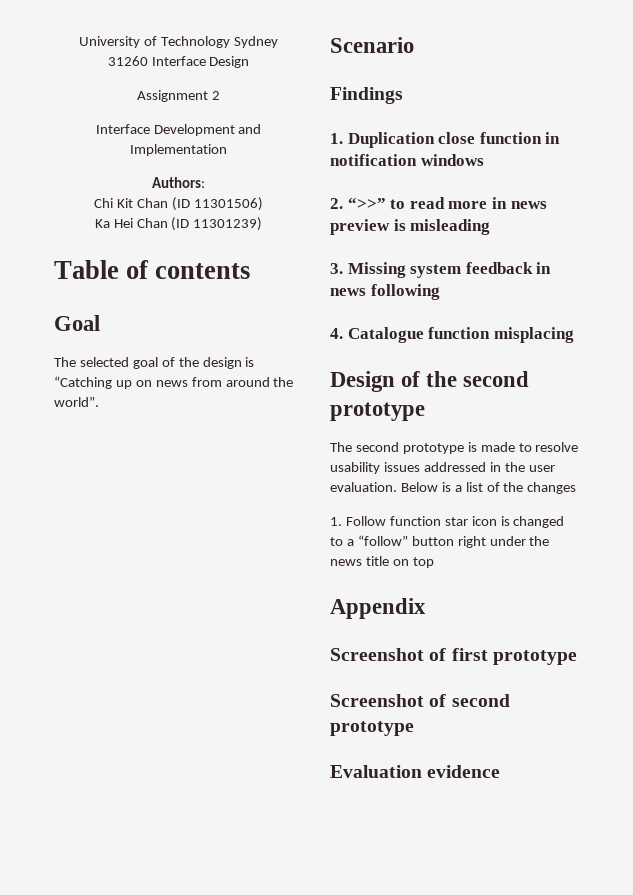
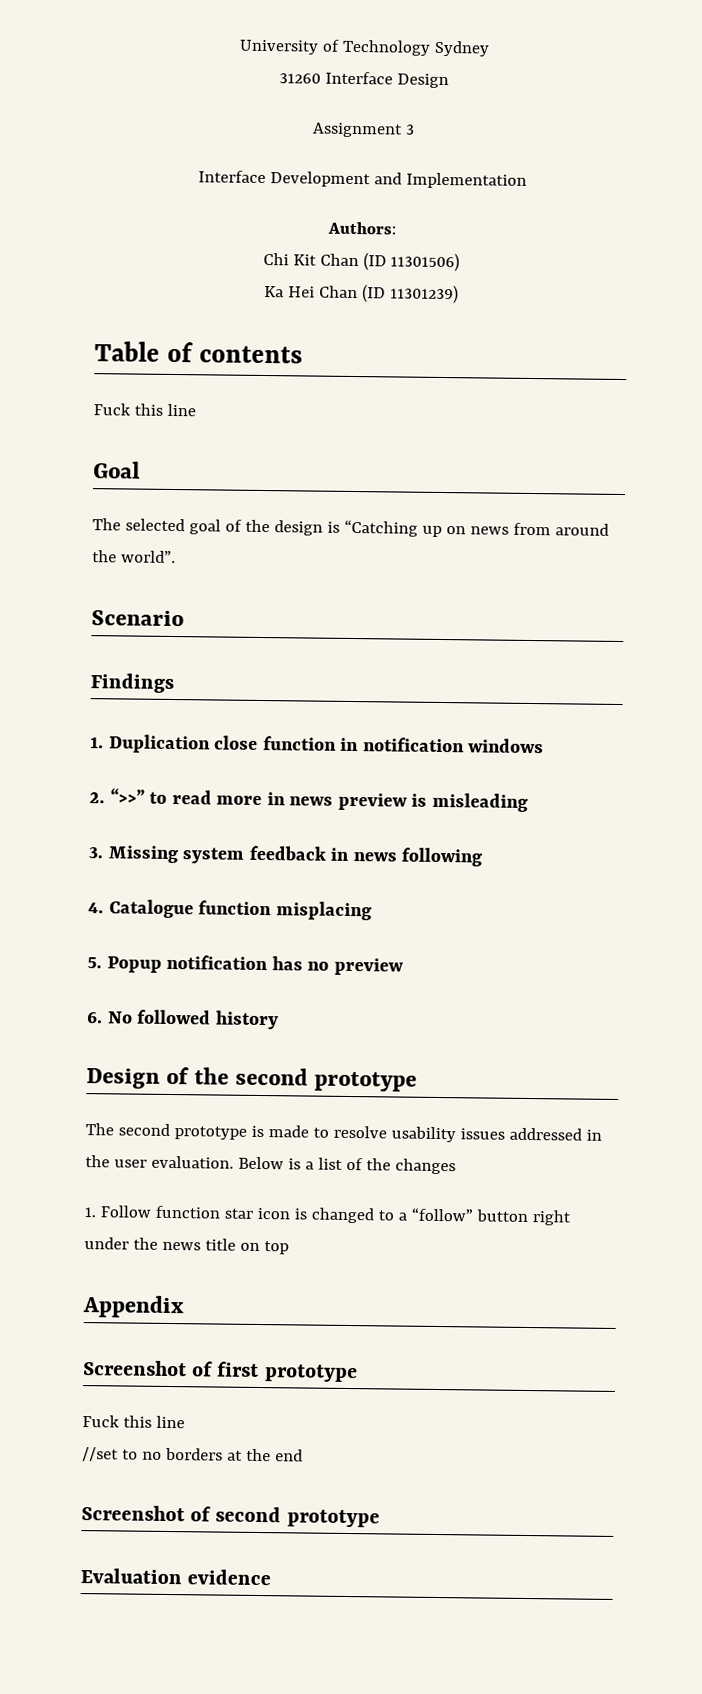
- Assignment 2
+ Assignment 3
  Table of contents
+ Fuck this line
+ 5. Popup notification has no preview
+ 6. No followed history
  Screenshot of first prototype
+ Fuck this line
+ //set to no borders at the end

